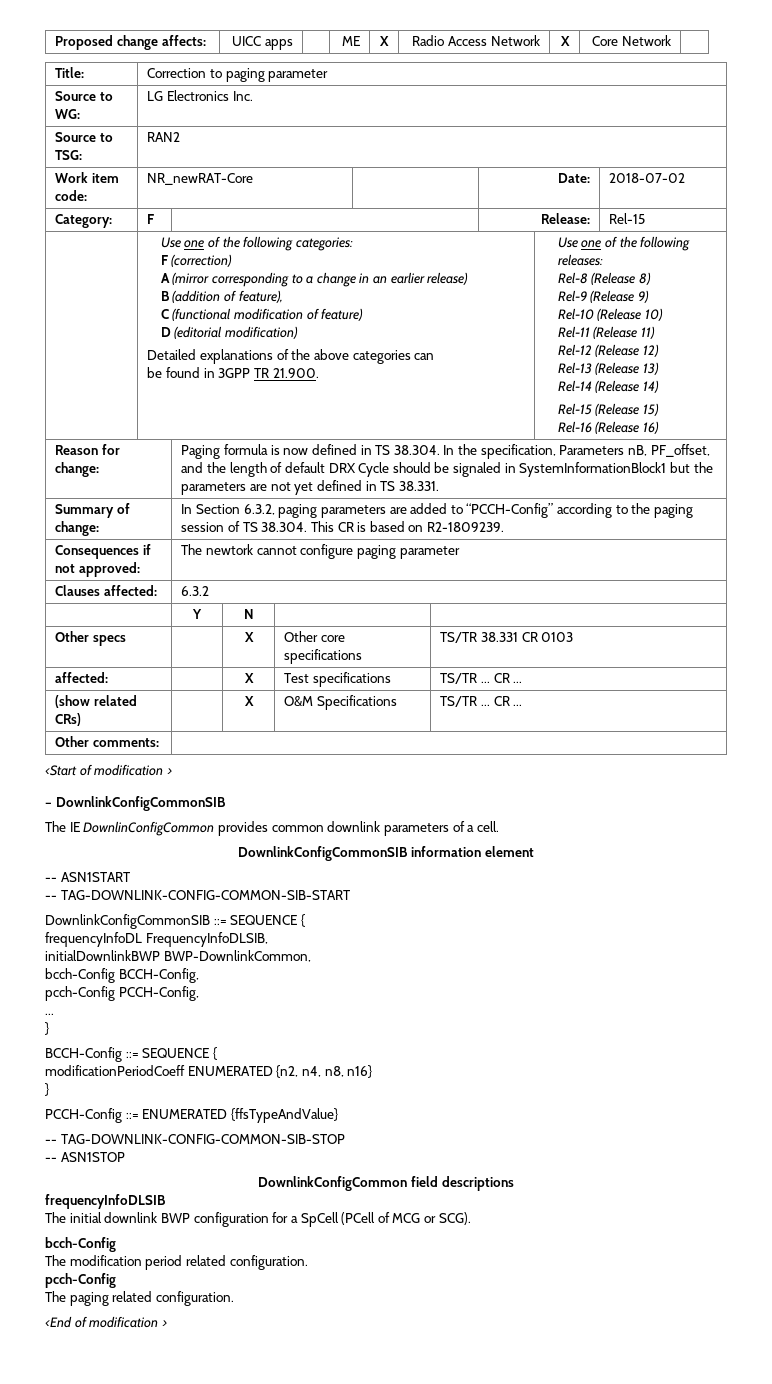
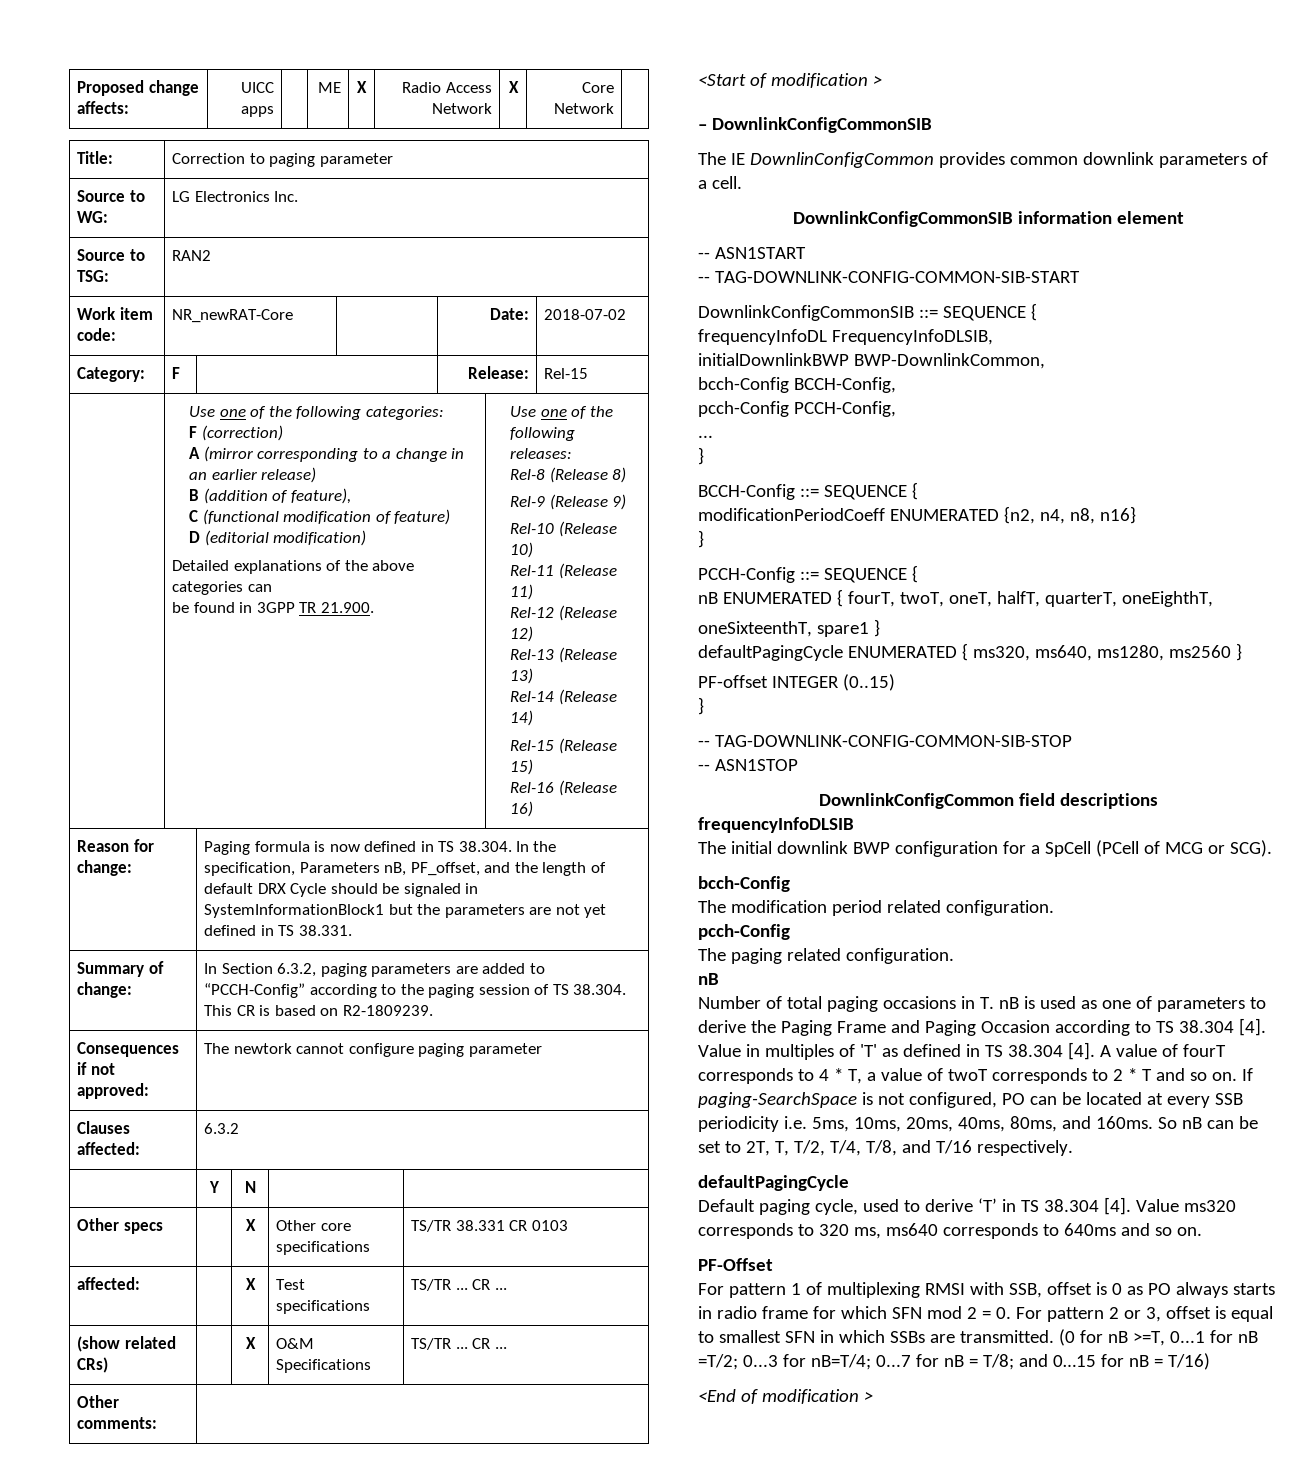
- PCCH-Config ::= ENUMERATED {ffsTypeAndValue}
+ PCCH-Config ::= SEQUENCE {
+ nB ENUMERATED { fourT, twoT, oneT, halfT, quarterT, oneEighthT,
+ oneSixteenthT, spare1 }
+ defaultPagingCycle ENUMERATED { ms320, ms640, ms1280, ms2560 }
+ PF-offset INTEGER (0..15)
+ }
  The paging related configuration.
+ nB
+ Number of total paging occasions in T. nB is used as one of parameters to derive the Paging Frame and Paging Occasion according to TS 38.304 [4]. Value in multiples of 'T' as defined in TS 38.304 [4]. A value of fourT corresponds to 4 * T, a value of twoT corresponds to 2 * T and so on. If paging-SearchSpace is not configured, PO can be located at every SSB periodicity i.e. 5ms, 10ms, 20ms, 40ms, 80ms, and 160ms. So nB can be set to 2T, T, T/2, T/4, T/8, and T/16 respectively.
+ defaultPagingCycle
+ Default paging cycle, used to derive ‘T’ in TS 38.304 [4]. Value ms320 corresponds to 320 ms, ms640 corresponds to 640ms and so on.
+ PF-Offset
+ For pattern 1 of multiplexing RMSI with SSB, offset is 0 as PO always starts in radio frame for which SFN mod 2 = 0. For pattern 2 or 3, offset is equal to smallest SFN in which SSBs are transmitted. (0 for nB >=T, 0...1 for nB =T/2; 0...3 for nB=T/4; 0...7 for nB = T/8; and 0…15 for nB = T/16)

